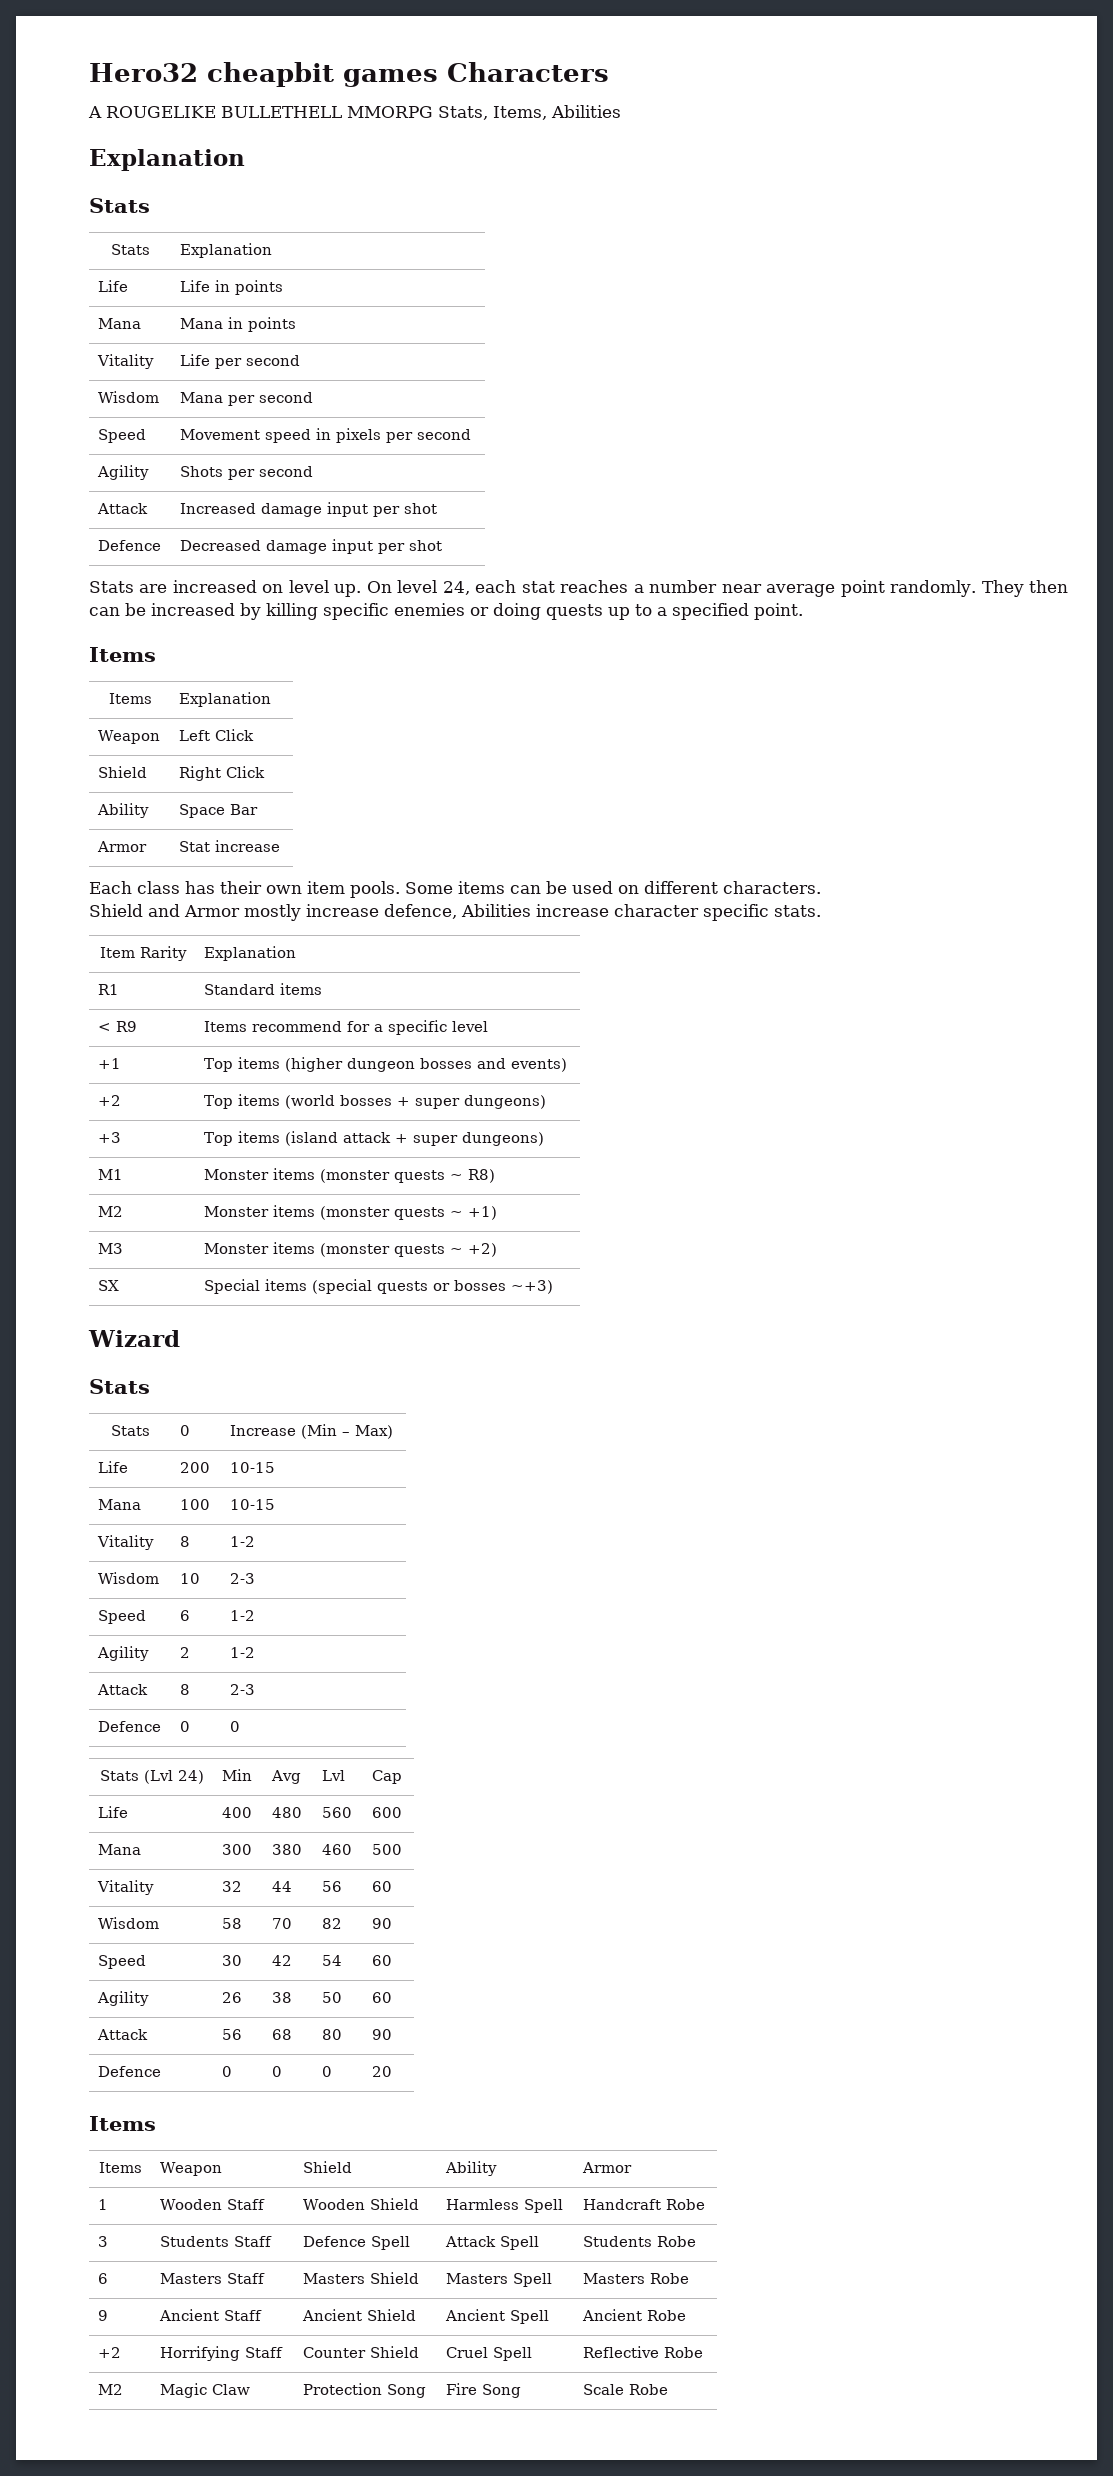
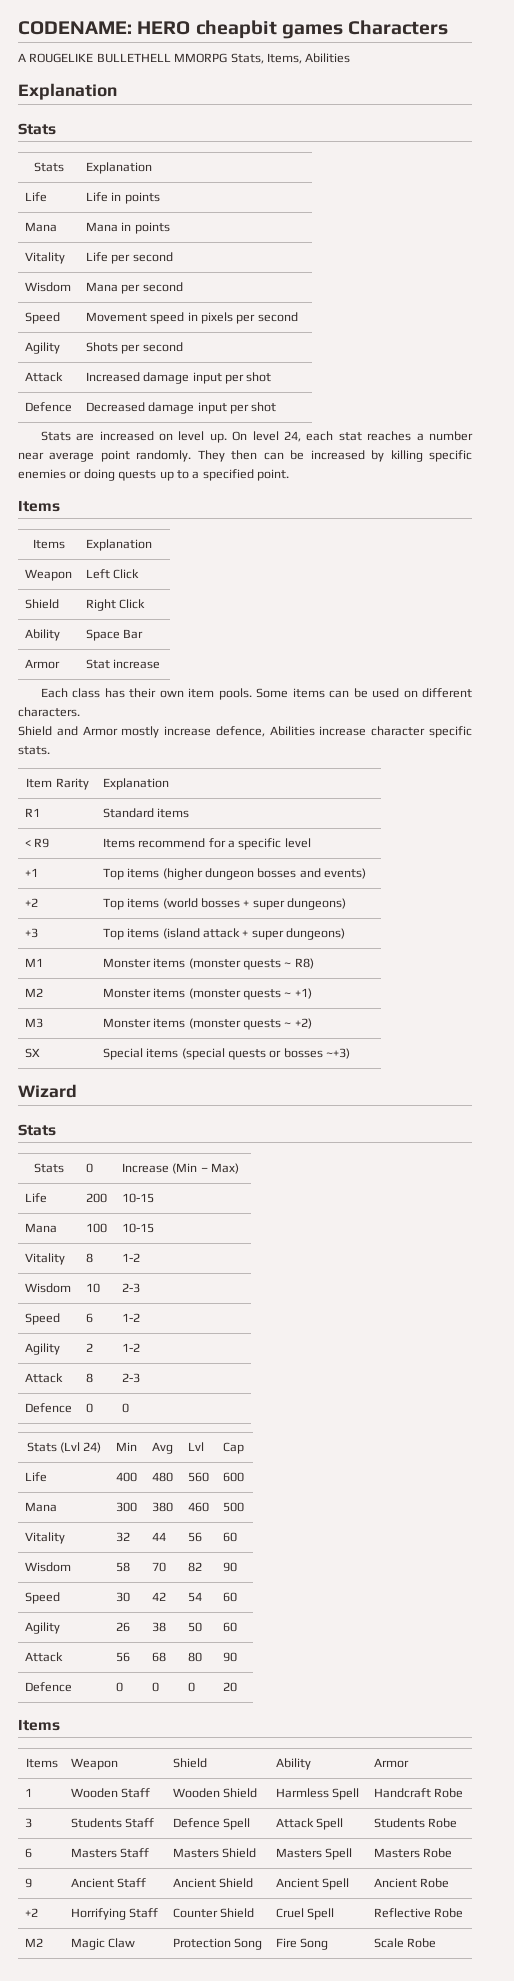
- Hero32 cheapbit games Characters
+ CODENAME: HERO cheapbit games Characters

